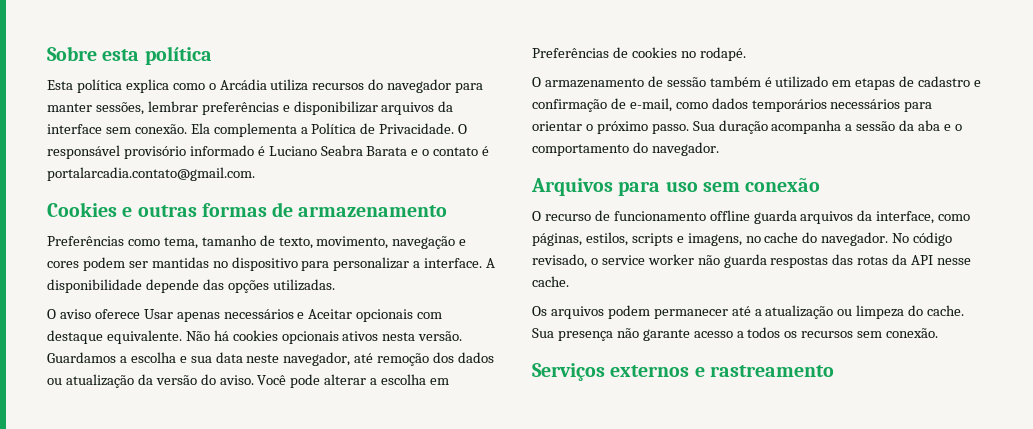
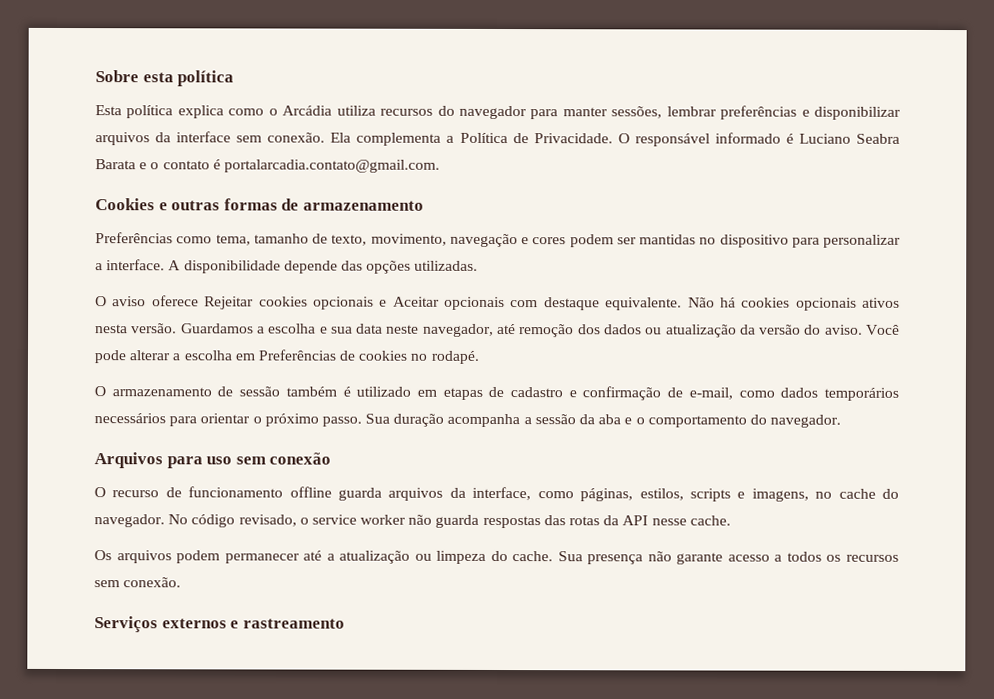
- O responsável provisório informado é Luciano Seabra Barata e o contato é portalarcadia.contato@gmail.com.
+ O responsável informado é Luciano Seabra Barata e o contato é portalarcadia.contato@gmail.com.
- O aviso oferece Usar apenas necessários e Aceitar opcionais com destaque equivalente.
+ O aviso oferece Rejeitar cookies opcionais e Aceitar opcionais com destaque equivalente.

